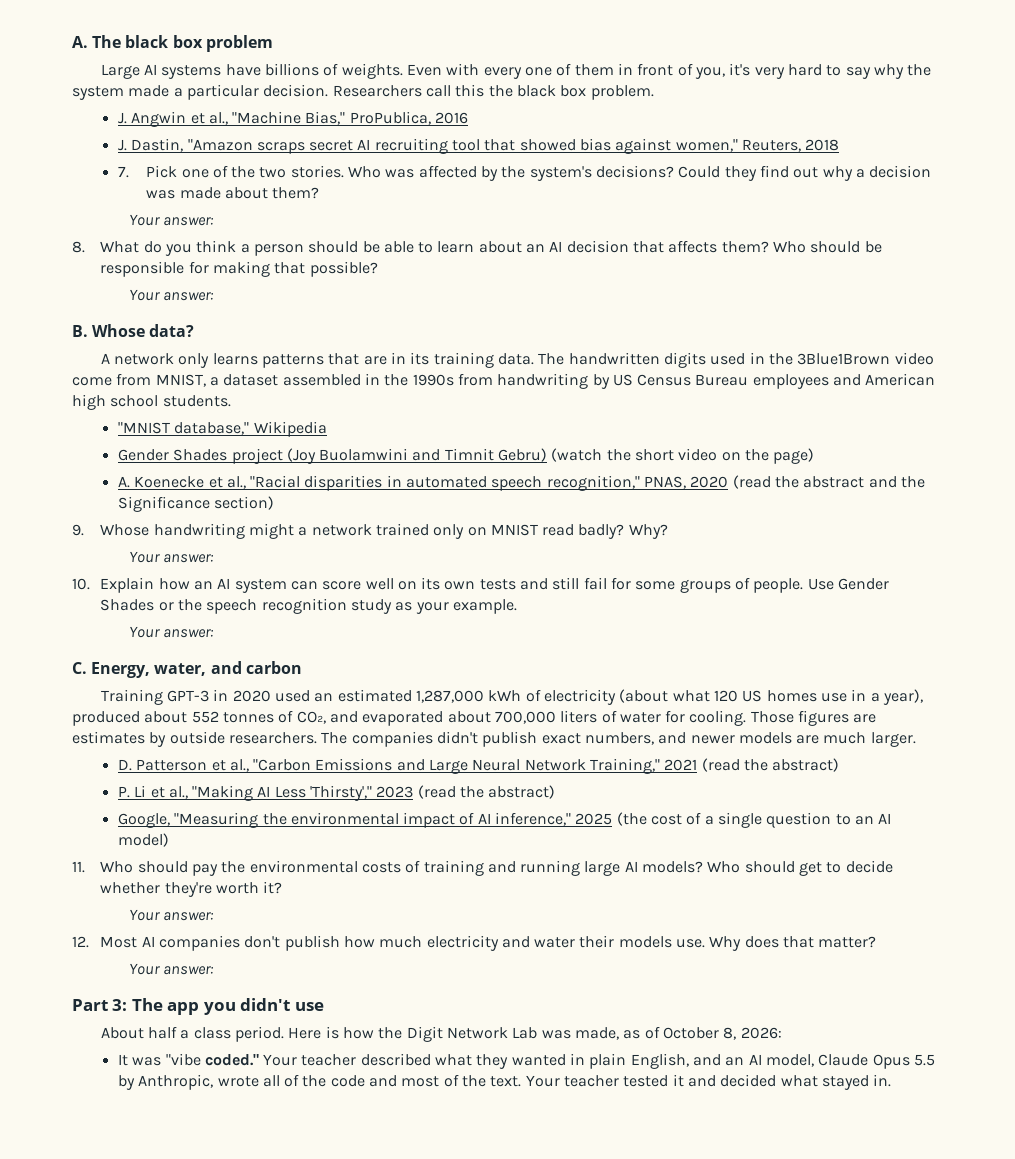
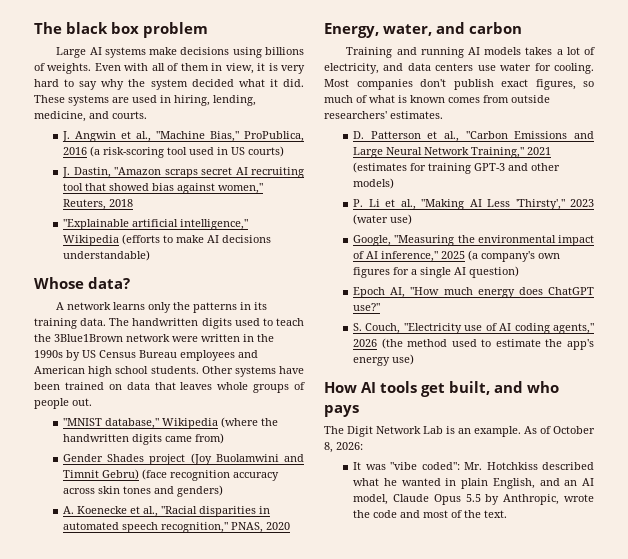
- A. The black box problem
+ The black box problem
- Large AI systems have billions of weights.
+ Large AI systems make decisions using billions of weights.
- Even with every one of them in front of you, it's very hard to say why the system made a particular decision. Researchers call this the black box problem.
+ Even with all of them in view, it is very hard to say why the system decided what it did. These systems are used in hiring, lending, medicine, and courts.
- J. Angwin et al., "Machine Bias," ProPublica, 2016
+ J. Angwin et al., "Machine Bias," ProPublica, 2016 (a risk-scoring tool used in US courts)
- 7. Pick one of the two stories. Who was affected by the system's decisions? Could they find out why a decision was made about them?
- Your answer:
- 8. What do you think a person should be able to learn about an AI decision that affects them? Who should be responsible for making that possible?
- Your answer:
- B. Whose data?
+ "Explainable artificial intelligence," Wikipedia (efforts to make AI decisions understandable)
+ Whose data?
- A network only learns patterns that are in its training data.
+ A network learns only the patterns in its training data.
- The handwritten digits used in the 3Blue1Brown video come from MNIST, a dataset assembled in the 1990s from handwriting by US Census Bureau employees and American high school students.
- "MNIST database," Wikipedia
+ The handwritten digits used to teach the 3Blue1Brown network were written in the 1990s by US Census Bureau employees and American high school students. Other systems have been trained on data that leaves whole groups of people out.
+ "MNIST database," Wikipedia (where the handwritten digits came from)
- Gender Shades project (Joy Buolamwini and Timnit Gebru) (watch the short video on the page)
+ Gender Shades project (Joy Buolamwini and Timnit Gebru) (face recognition accuracy across skin tones and genders)
- A. Koenecke et al., "Racial disparities in automated speech recognition," PNAS, 2020 (read the abstract and the Significance section)
- 9. Whose handwriting might a network trained only on MNIST read badly? Why?
- Your answer:
- 10. Explain how an AI system can score well on its own tests and still fail for some groups of people. Use Gender Shades or the speech recognition study as your example.
- Your answer:
- C. Energy, water, and carbon
+ A. Koenecke et al., "Racial disparities in automated speech recognition," PNAS, 2020
+ Energy, water, and carbon
- Training GPT-3 in 2020 used an estimated 1,287,000 kWh of electricity (about what 120 US homes use in a year), produced about 552 tonnes of CO₂, and evaporated about 700,000 liters of water for cooling. Those figures are estimates by outside researchers. The companies didn't publish exact numbers, and newer models are much larger.
+ Training and running AI models takes a lot of electricity, and data centers use water for cooling. Most companies don't publish exact figures, so much of what is known comes from outside researchers' estimates.
- D. Patterson et al., "Carbon Emissions and Large Neural Network Training," 2021 (read the abstract)
+ D. Patterson et al., "Carbon Emissions and Large Neural Network Training," 2021 (estimates for training GPT-3 and other models)
- P. Li et al., "Making AI Less 'Thirsty'," 2023 (read the abstract)
+ P. Li et al., "Making AI Less 'Thirsty'," 2023 (water use)
- Google, "Measuring the environmental impact of AI inference," 2025 (the cost of a single question to an AI model)
- 11. Who should pay the environmental costs of training and running large AI models? Who should get to decide whether they're worth it?
- Your answer:
- 12. Most AI companies don't publish how much electricity and water their models use. Why does that matter?
- Your answer:
- Part 3: The app you didn't use
- About half a class period. Here is how the Digit Network Lab was made, as of October 8, 2026:
+ Google, "Measuring the environmental impact of AI inference," 2025 (a company's own figures for a single AI question)
+ Epoch AI, "How much energy does ChatGPT use?"
+ S. Couch, "Electricity use of AI coding agents," 2026 (the method used to estimate the app's energy use)
+ How AI tools get built, and who pays
+ The Digit Network Lab is an example. As of October 8, 2026:
- It was "vibe coded." Your teacher described what they wanted in plain English, and an AI model, Claude Opus 5.5 by Anthropic, wrote all of the code and most of the text. Your teacher tested it and decided what stayed in.
+ It was "vibe coded": Mr. Hotchkiss described what he wanted in plain English, and an AI model, Claude Opus 5.5 by Anthropic, wrote the code and most of the text.

